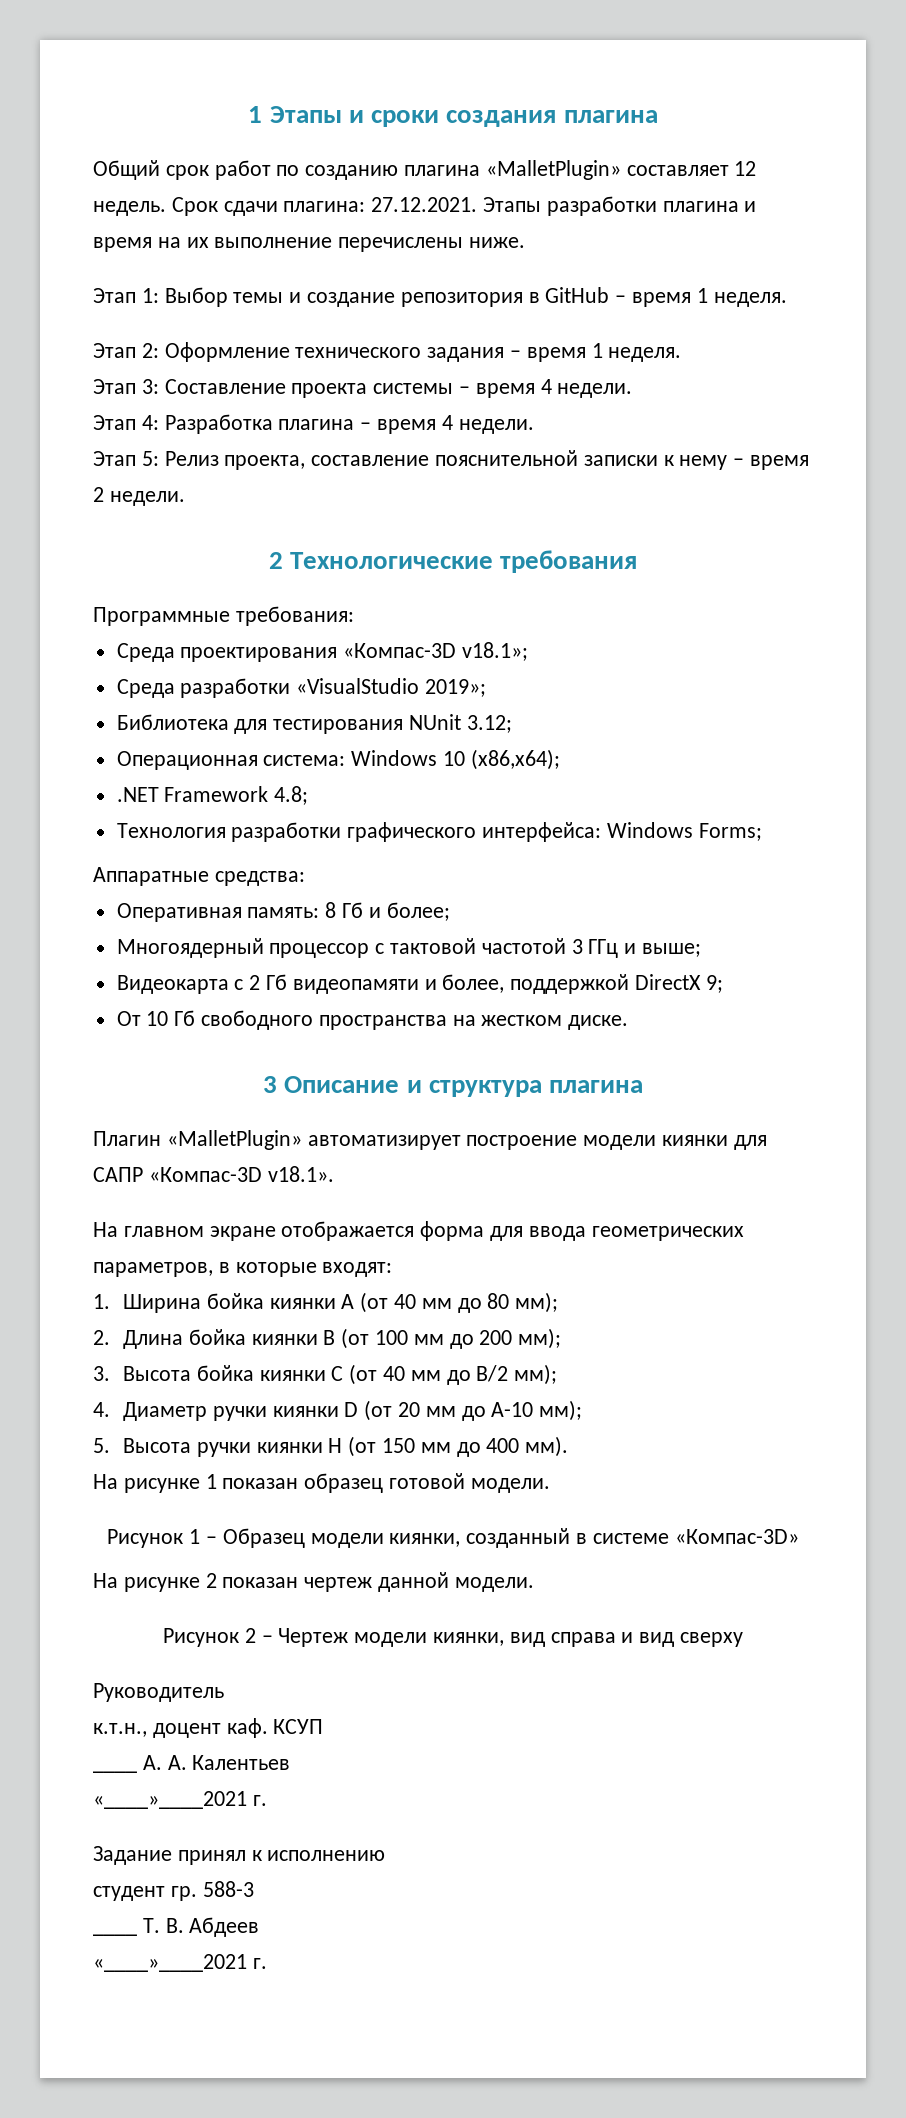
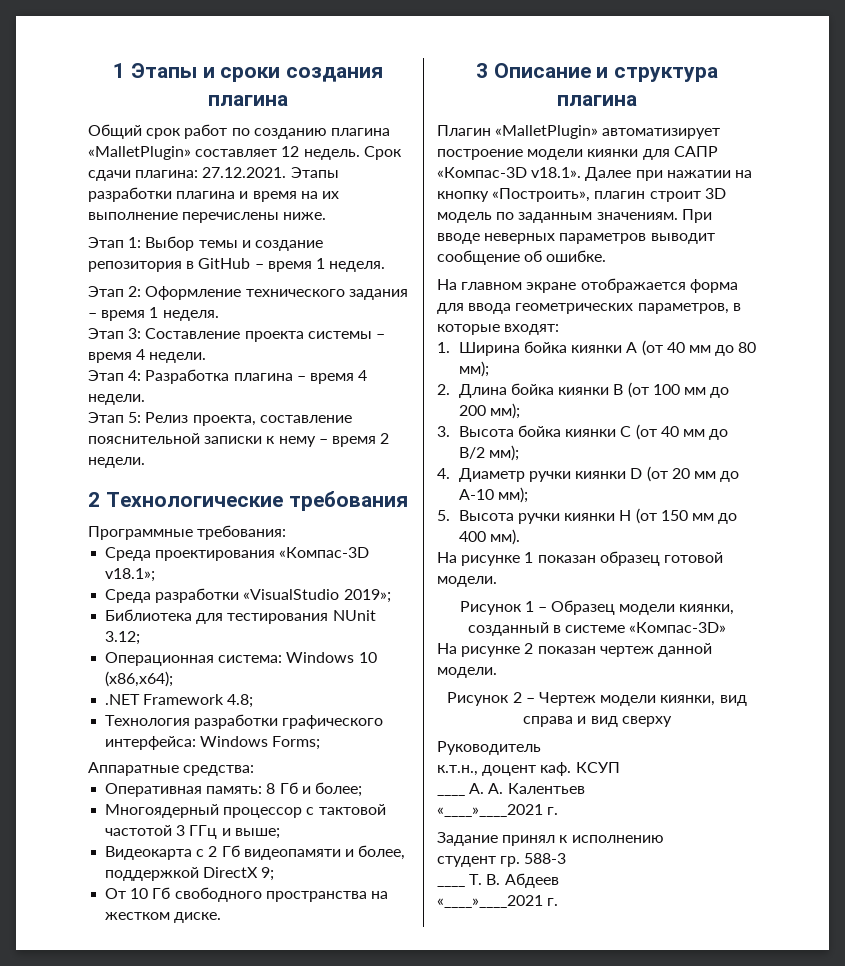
- Плагин «MalletPlugin» автоматизирует построение модели киянки для САПР «Компас-3D v18.1».
+ Плагин «MalletPlugin» автоматизирует построение модели киянки для САПР «Компас-3D v18.1». Далее при нажатии на кнопку «Построить», плагин строит 3D модель по заданным значениям. При вводе неверных параметров выводит сообщение об ошибке.

